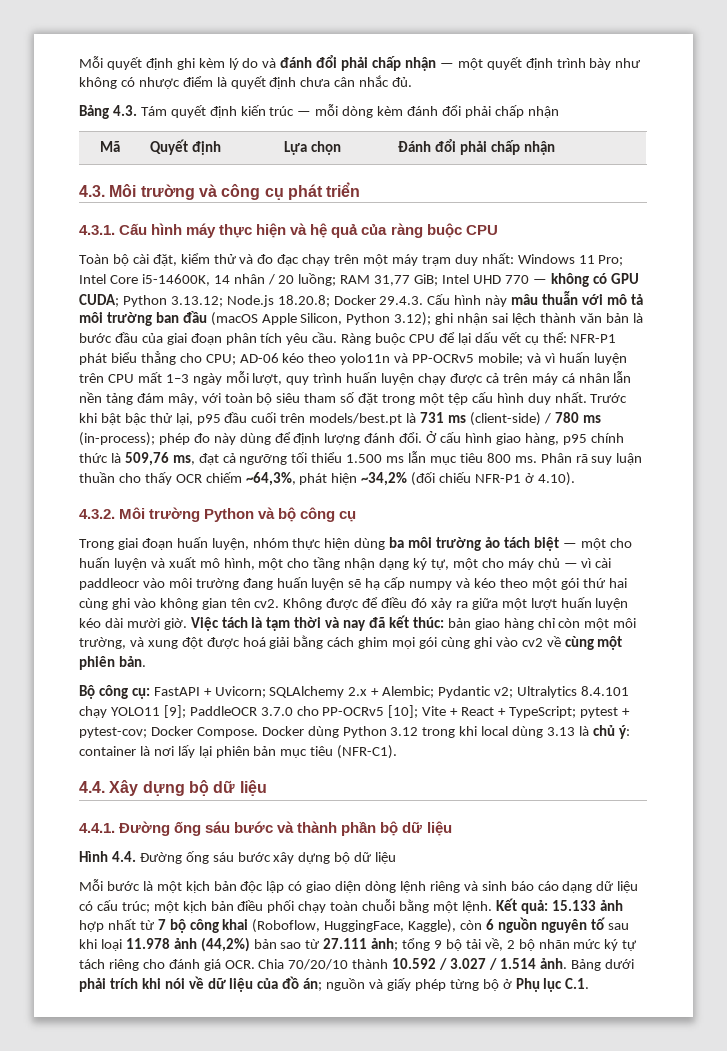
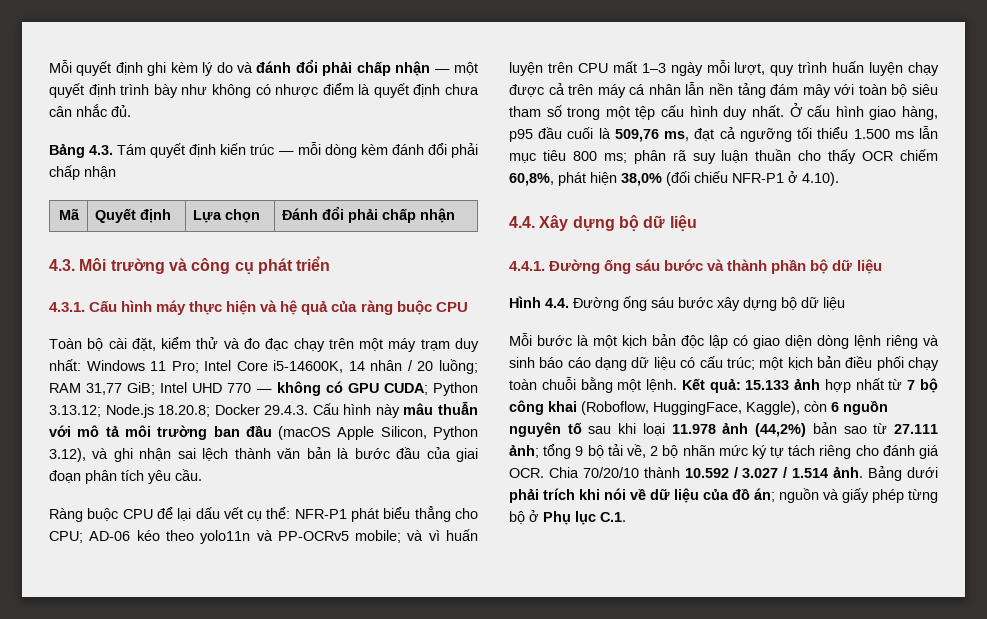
- Docker 29.4.3. Cấu hình này mâu thuẫn với mô tả môi trường ban đầu (macOS Apple Silicon, Python 3.12); ghi nhận sai lệch thành văn bản là bước đầu của giai đoạn phân tích yêu cầu. Ràng buộc CPU để lại dấu vết cụ thể:
+ Docker 29.4.3. Cấu hình này mâu thuẫn với mô tả môi trường ban đầu (macOS Apple Silicon, Python 3.12), và ghi nhận sai lệch thành văn bản là bước đầu của giai đoạn phân tích yêu cầu.
+ Ràng buộc CPU để lại dấu vết cụ thể:
- và vì huấn luyện trên CPU mất 1–3 ngày mỗi lượt, quy trình huấn luyện chạy được cả trên máy cá nhân lẫn nền tảng đám mây, với toàn bộ siêu tham số đặt trong một tệp cấu hình duy nhất.
+ và vì huấn luyện trên CPU mất 1–3 ngày mỗi lượt, quy trình huấn luyện chạy được cả trên máy cá nhân lẫn nền tảng đám mây với toàn bộ siêu tham số trong một tệp cấu hình duy nhất.
- Trước khi bật bậc thử lại, p95 đầu cuối trên models/best.pt là 731 ms (client-side) / 780 ms (in-process); phép đo này dùng để định lượng đánh đổi.
- Ở cấu hình giao hàng, p95 chính thức là 509,76 ms, đạt cả ngưỡng tối thiểu 1.500 ms lẫn mục tiêu 800 ms. Phân rã suy luận thuần cho thấy OCR chiếm ~64,3%, phát hiện ~34,2% (đối chiếu NFR-P1 ở 4.10).
+ Ở cấu hình giao hàng, p95 đầu cuối là 509,76 ms, đạt cả ngưỡng tối thiểu 1.500 ms lẫn mục tiêu 800 ms; phân rã suy luận thuần cho thấy OCR chiếm 60,8%, phát hiện 38,0% (đối chiếu NFR-P1 ở 4.10).
- 4.3.2. Môi trường Python và bộ công cụ
- Trong giai đoạn huấn luyện, nhóm thực hiện dùng ba môi trường ảo tách biệt — một cho huấn luyện và xuất mô hình, một cho tầng nhận dạng ký tự, một cho máy chủ — vì cài paddleocr vào môi trường đang huấn luyện sẽ hạ cấp numpy và kéo theo một gói thứ hai cùng ghi vào không gian tên cv2. Không được để điều đó xảy ra giữa một lượt huấn luyện kéo dài mười giờ. Việc tách là tạm thời và nay đã kết thúc: bản giao hàng chỉ còn một môi trường, và xung đột được hoá giải bằng cách ghim mọi gói cùng ghi vào cv2 về cùng một phiên bản.
- Bộ công cụ: FastAPI + Uvicorn; SQLAlchemy 2.x + Alembic; Pydantic v2; Ultralytics 8.4.101 chạy YOLO11 [9]; PaddleOCR 3.7.0 cho PP-OCRv5 [10]; Vite + React + TypeScript; pytest + pytest-cov; Docker Compose. Docker dùng Python 3.12 trong khi local dùng 3.13 là chủ ý: container là nơi lấy lại phiên bản mục tiêu (NFR-C1).

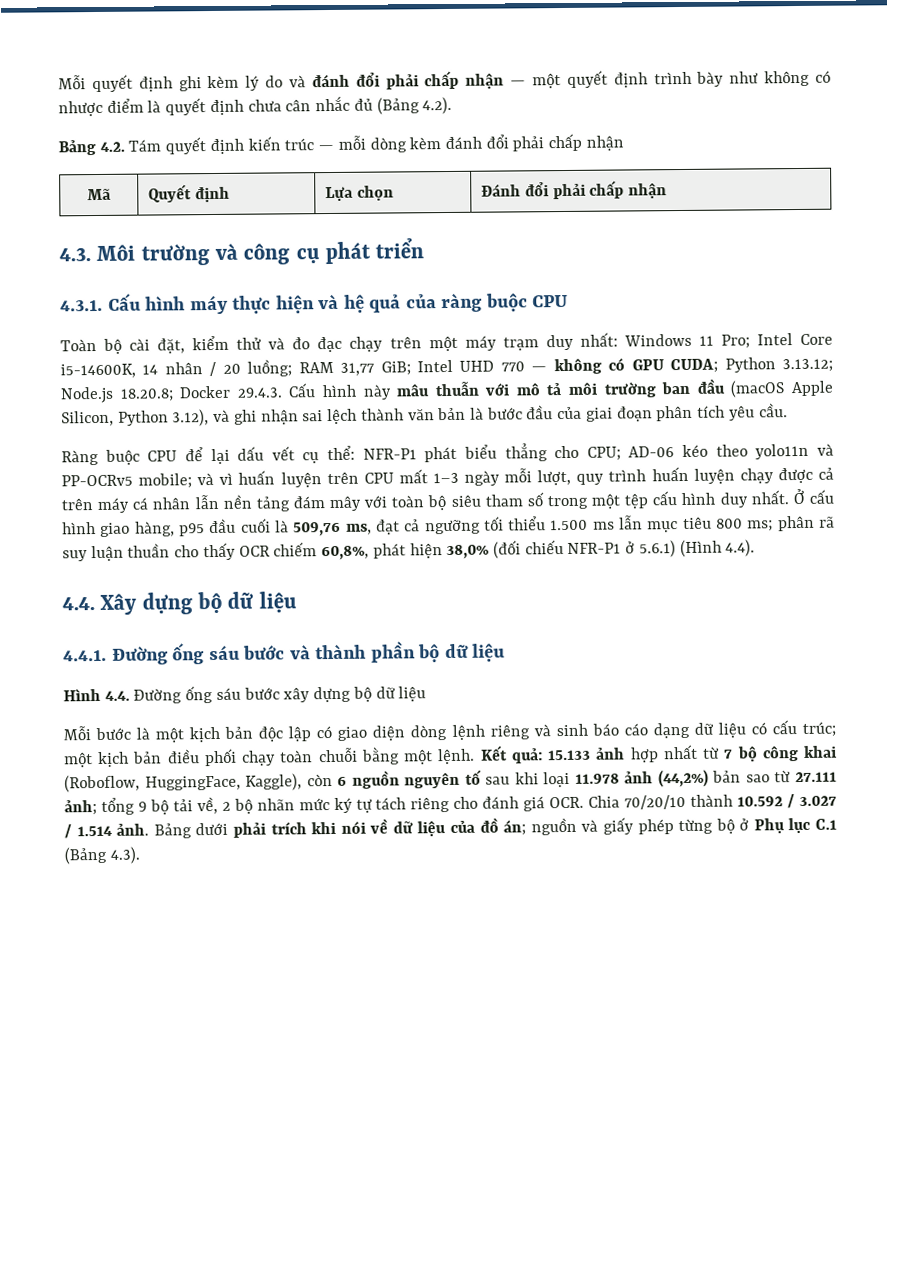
- Mỗi quyết định ghi kèm lý do và đánh đổi phải chấp nhận — một quyết định trình bày như không có nhược điểm là quyết định chưa cân nhắc đủ.
- Bảng 4.3. Tám quyết định kiến trúc — mỗi dòng kèm đánh đổi phải chấp nhận
+ Mỗi quyết định ghi kèm lý do và đánh đổi phải chấp nhận — một quyết định trình bày như không có nhược điểm là quyết định chưa cân nhắc đủ (Bảng 4.2).
+ Bảng 4.2. Tám quyết định kiến trúc — mỗi dòng kèm đánh đổi phải chấp nhận
- Ở cấu hình giao hàng, p95 đầu cuối là 509,76 ms, đạt cả ngưỡng tối thiểu 1.500 ms lẫn mục tiêu 800 ms; phân rã suy luận thuần cho thấy OCR chiếm 60,8%, phát hiện 38,0% (đối chiếu NFR-P1 ở 4.10).
+ Ở cấu hình giao hàng, p95 đầu cuối là 509,76 ms, đạt cả ngưỡng tối thiểu 1.500 ms lẫn mục tiêu 800 ms; phân rã suy luận thuần cho thấy OCR chiếm 60,8%, phát hiện 38,0% (đối chiếu NFR-P1 ở 5.6.1) (Hình 4.4).
- Bảng dưới phải trích khi nói về dữ liệu của đồ án; nguồn và giấy phép từng bộ ở Phụ lục C.1.
+ Bảng dưới phải trích khi nói về dữ liệu của đồ án; nguồn và giấy phép từng bộ ở Phụ lục C.1 (Bảng 4.3).

